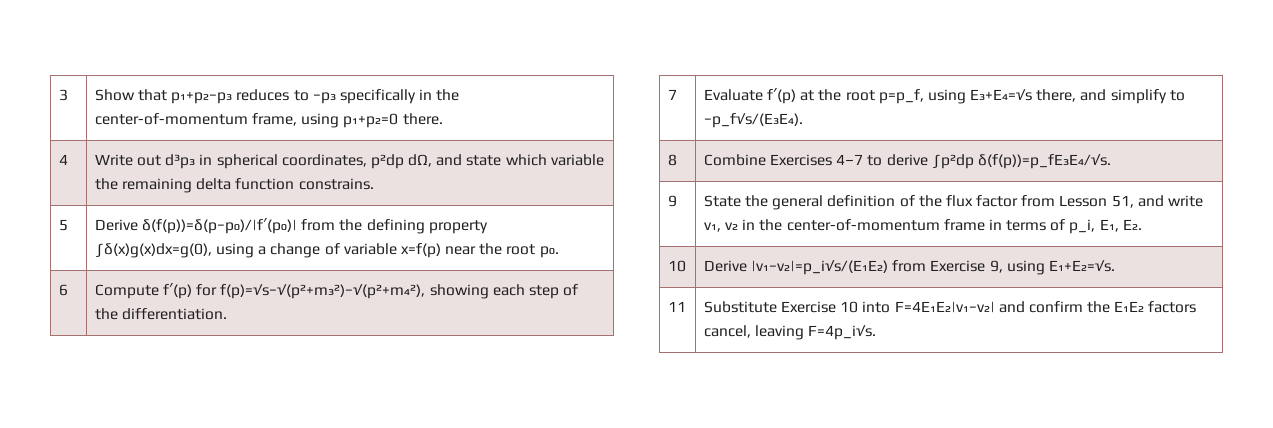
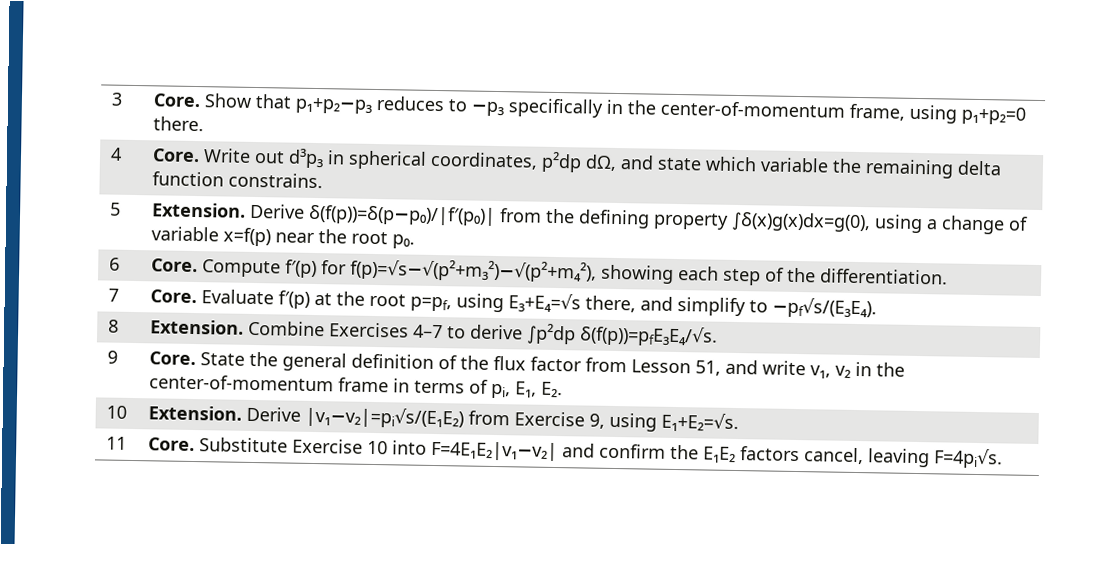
- 3 | Show that p₁+p₂−p₃ reduces to −p₃ specifically in the center-of-momentum frame, using p₁+p₂=0 there.
+ 3 | Core. Show that p₁+p₂−p₃ reduces to −p₃ specifically in the center-of-momentum frame, using p₁+p₂=0 there.
- 4 | Write out d³p₃ in spherical coordinates, p²dp dΩ, and state which variable the remaining delta function constrains.
+ 4 | Core. Write out d³p₃ in spherical coordinates, p²dp dΩ, and state which variable the remaining delta function constrains.
- 5 | Derive δ(f(p))=δ(p−p₀)/|f′(p₀)| from the defining property ∫δ(x)g(x)dx=g(0), using a change of variable x=f(p) near the root p₀.
+ 5 | Extension. Derive δ(f(p))=δ(p−p₀)/|f′(p₀)| from the defining property ∫δ(x)g(x)dx=g(0), using a change of variable x=f(p) near the root p₀.
- 6 | Compute f′(p) for f(p)=√s−√(p²+m₃²)−√(p²+m₄²), showing each step of the differentiation.
+ 6 | Core. Compute f′(p) for f(p)=√s−√(p²+m₃²)−√(p²+m₄²), showing each step of the differentiation.
- 7 | Evaluate f′(p) at the root p=p_f, using E₃+E₄=√s there, and simplify to −p_f√s/(E₃E₄).
+ 7 | Core. Evaluate f′(p) at the root p=pf, using E₃+E₄=√s there, and simplify to −pf√s/(E₃E₄).
- 8 | Combine Exercises 4–7 to derive ∫p²dp δ(f(p))=p_fE₃E₄/√s.
+ 8 | Extension. Combine Exercises 4–7 to derive ∫p²dp δ(f(p))=pfE₃E₄/√s.
- 9 | State the general definition of the flux factor from Lesson 51, and write v₁, v₂ in the center-of-momentum frame in terms of p_i, E₁, E₂.
+ 9 | Core. State the general definition of the flux factor from Lesson 51, and write v₁, v₂ in the center-of-momentum frame in terms of pi, E₁, E₂.
- 10 | Derive |v₁−v₂|=p_i√s/(E₁E₂) from Exercise 9, using E₁+E₂=√s.
+ 10 | Extension. Derive |v₁−v₂|=pi√s/(E₁E₂) from Exercise 9, using E₁+E₂=√s.
- 11 | Substitute Exercise 10 into F=4E₁E₂|v₁−v₂| and confirm the E₁E₂ factors cancel, leaving F=4p_i√s.
+ 11 | Core. Substitute Exercise 10 into F=4E₁E₂|v₁−v₂| and confirm the E₁E₂ factors cancel, leaving F=4pi√s.

